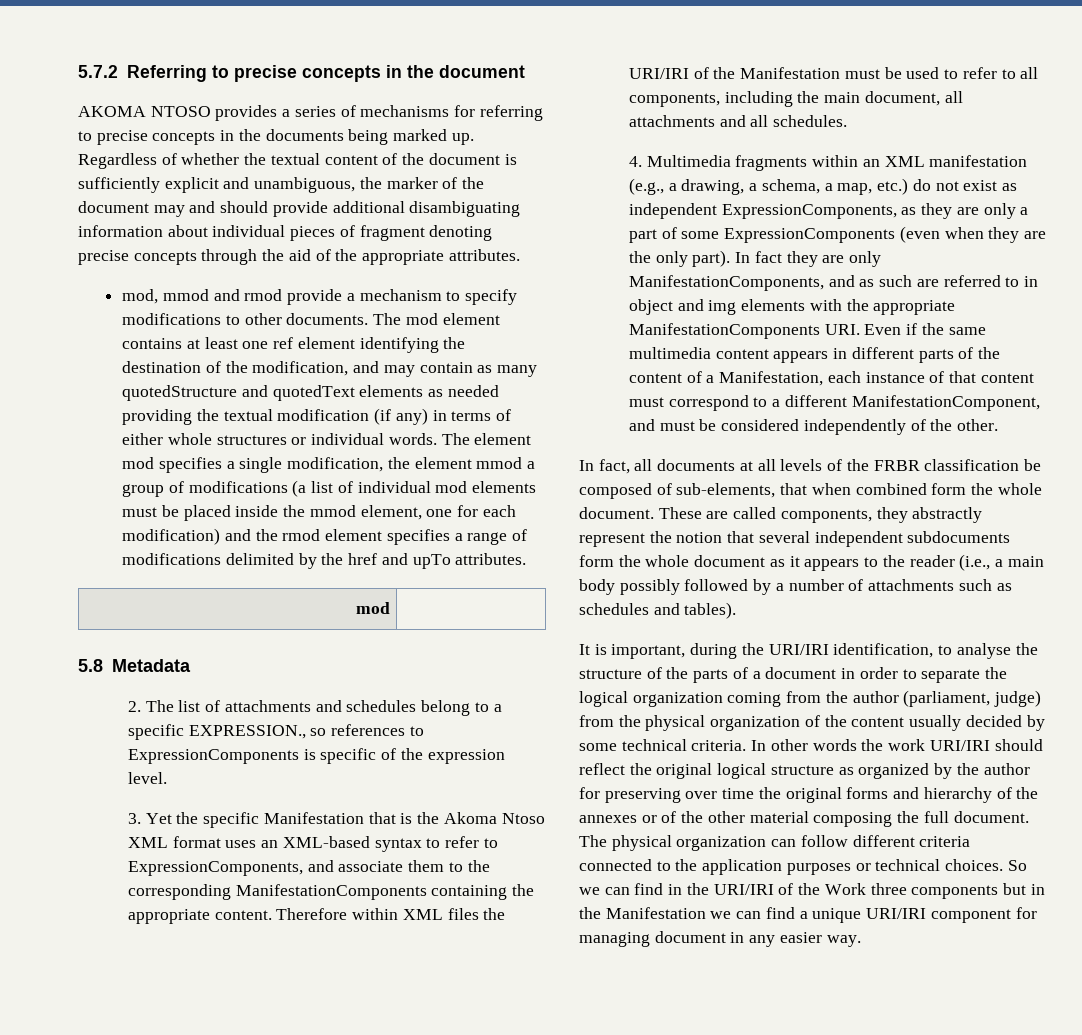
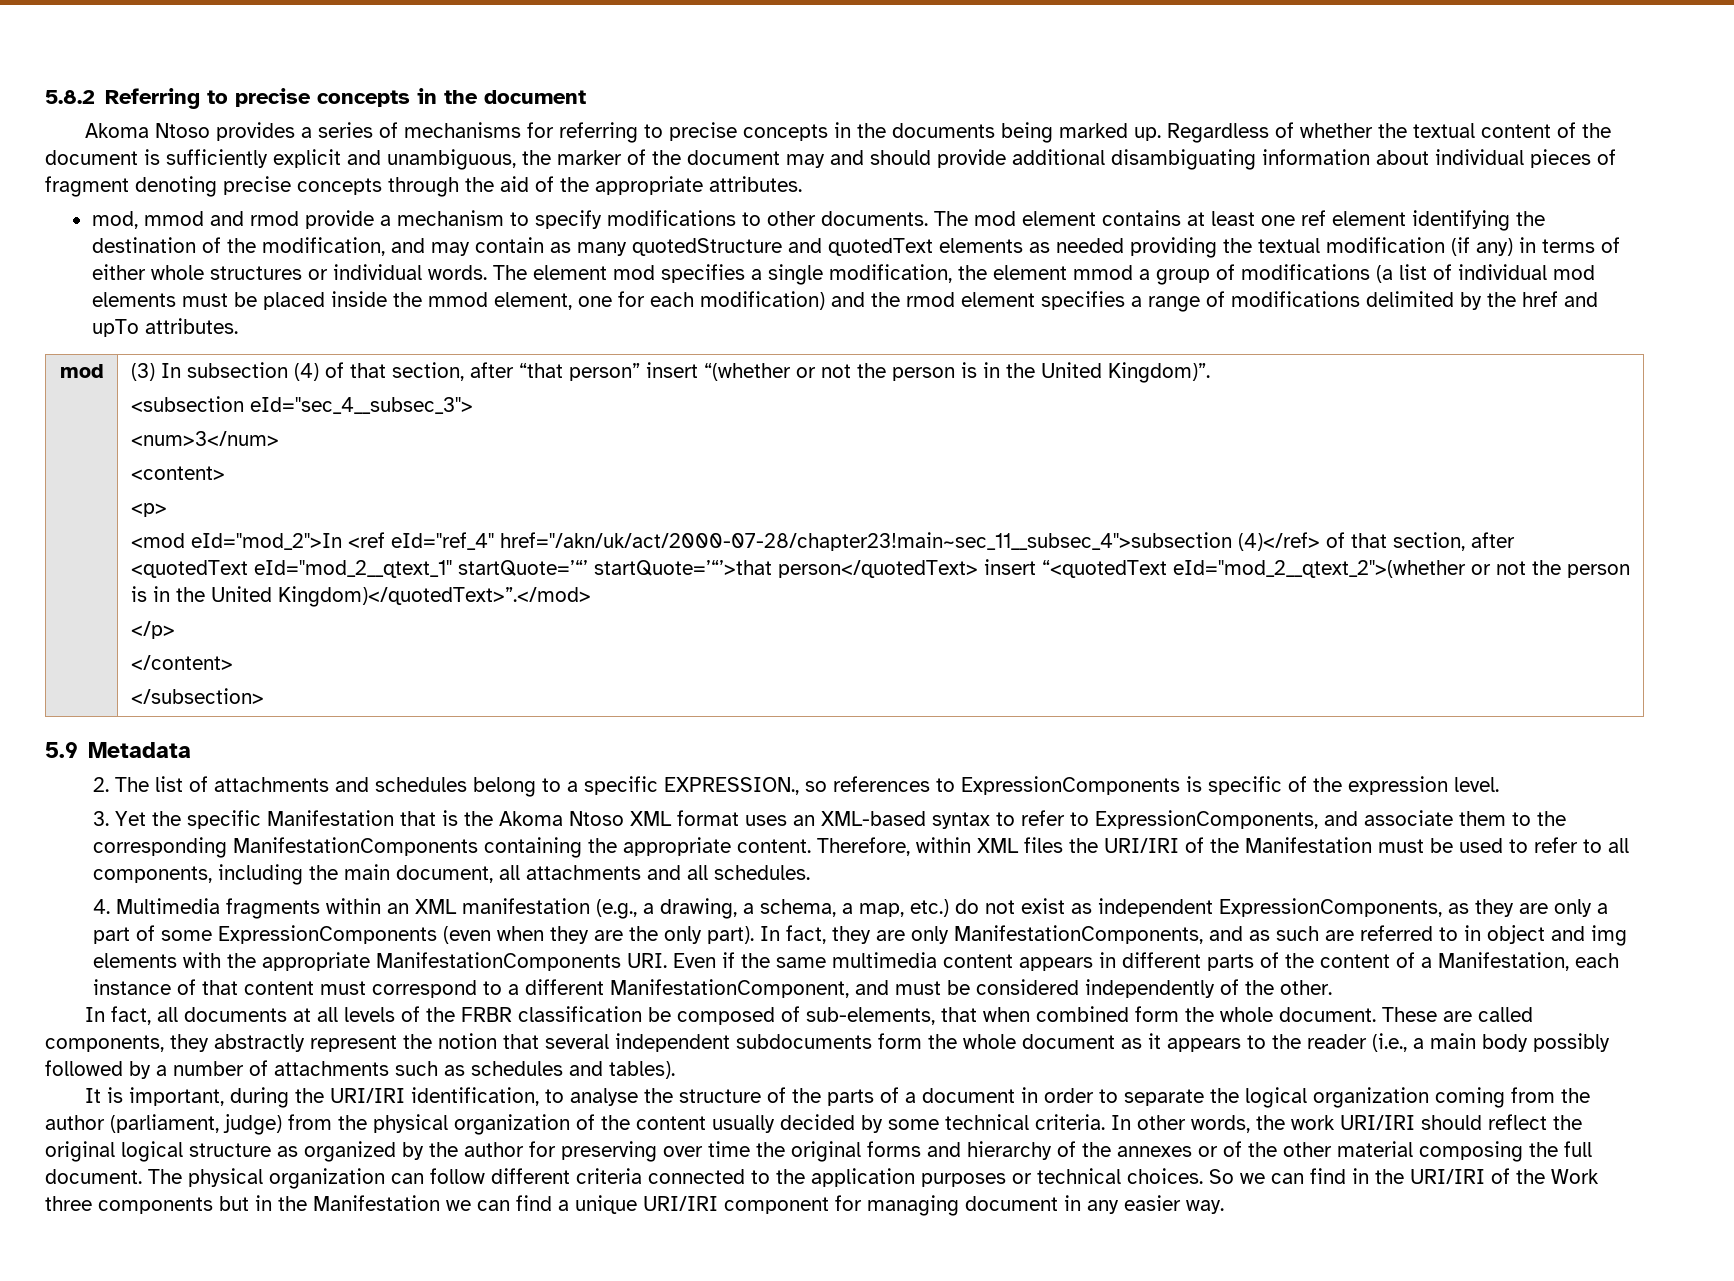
- 5.7.2 Referring to precise concepts in the document
+ 5.8.2 Referring to precise concepts in the document
- AKOMA NTOSO provides a series of mechanisms for referring to precise concepts in the documents being marked up.
+ Akoma Ntoso provides a series of mechanisms for referring to precise concepts in the documents being marked up.
- 5.8 Metadata
+ (3) In subsection (4) of that section, after “that person” insert “(whether or not the person is in the United Kingdom)”.
+ <subsection eId="sec_4__subsec_3">
+ <num>3</num>
+ <content>
+ <p>
+ <mod eId="mod_2">In <ref eId="ref_4" href="/akn/uk/act/2000-07-28/chapter23!main~sec_11__subsec_4">subsection (4)</ref> of that section, after <quotedText eId="mod_2__qtext_1" startQuote=’“’ startQuote=’“’>that person</quotedText> insert “<quotedText eId="mod_2__qtext_2">(whether or not the person is in the United Kingdom)</quotedText>”.</mod>
+ </p>
+ </content>
+ </subsection>
+ 5.9 Metadata
- Therefore within XML files the URI/IRI of the Manifestation must be used to refer to all components, including the main document, all attachments and all schedules.
+ Therefore, within XML files the URI/IRI of the Manifestation must be used to refer to all components, including the main document, all attachments and all schedules.
- In fact they are only ManifestationComponents, and as such are referred to in object and img elements with the appropriate ManifestationComponents URI. Even if the same multimedia content appears in different parts of the content of a Manifestation, each instance of that content must correspond to a different ManifestationComponent, and must be considered independently of the other.
+ In fact, they are only ManifestationComponents, and as such are referred to in object and img elements with the appropriate ManifestationComponents URI. Even if the same multimedia content appears in different parts of the content of a Manifestation, each instance of that content must correspond to a different ManifestationComponent, and must be considered independently of the other.
- In other words the work URI/IRI should reflect the original logical structure as organized by the author for preserving over time the original forms and hierarchy of the annexes or of the other material composing the full document.
+ In other words, the work URI/IRI should reflect the original logical structure as organized by the author for preserving over time the original forms and hierarchy of the annexes or of the other material composing the full document.

